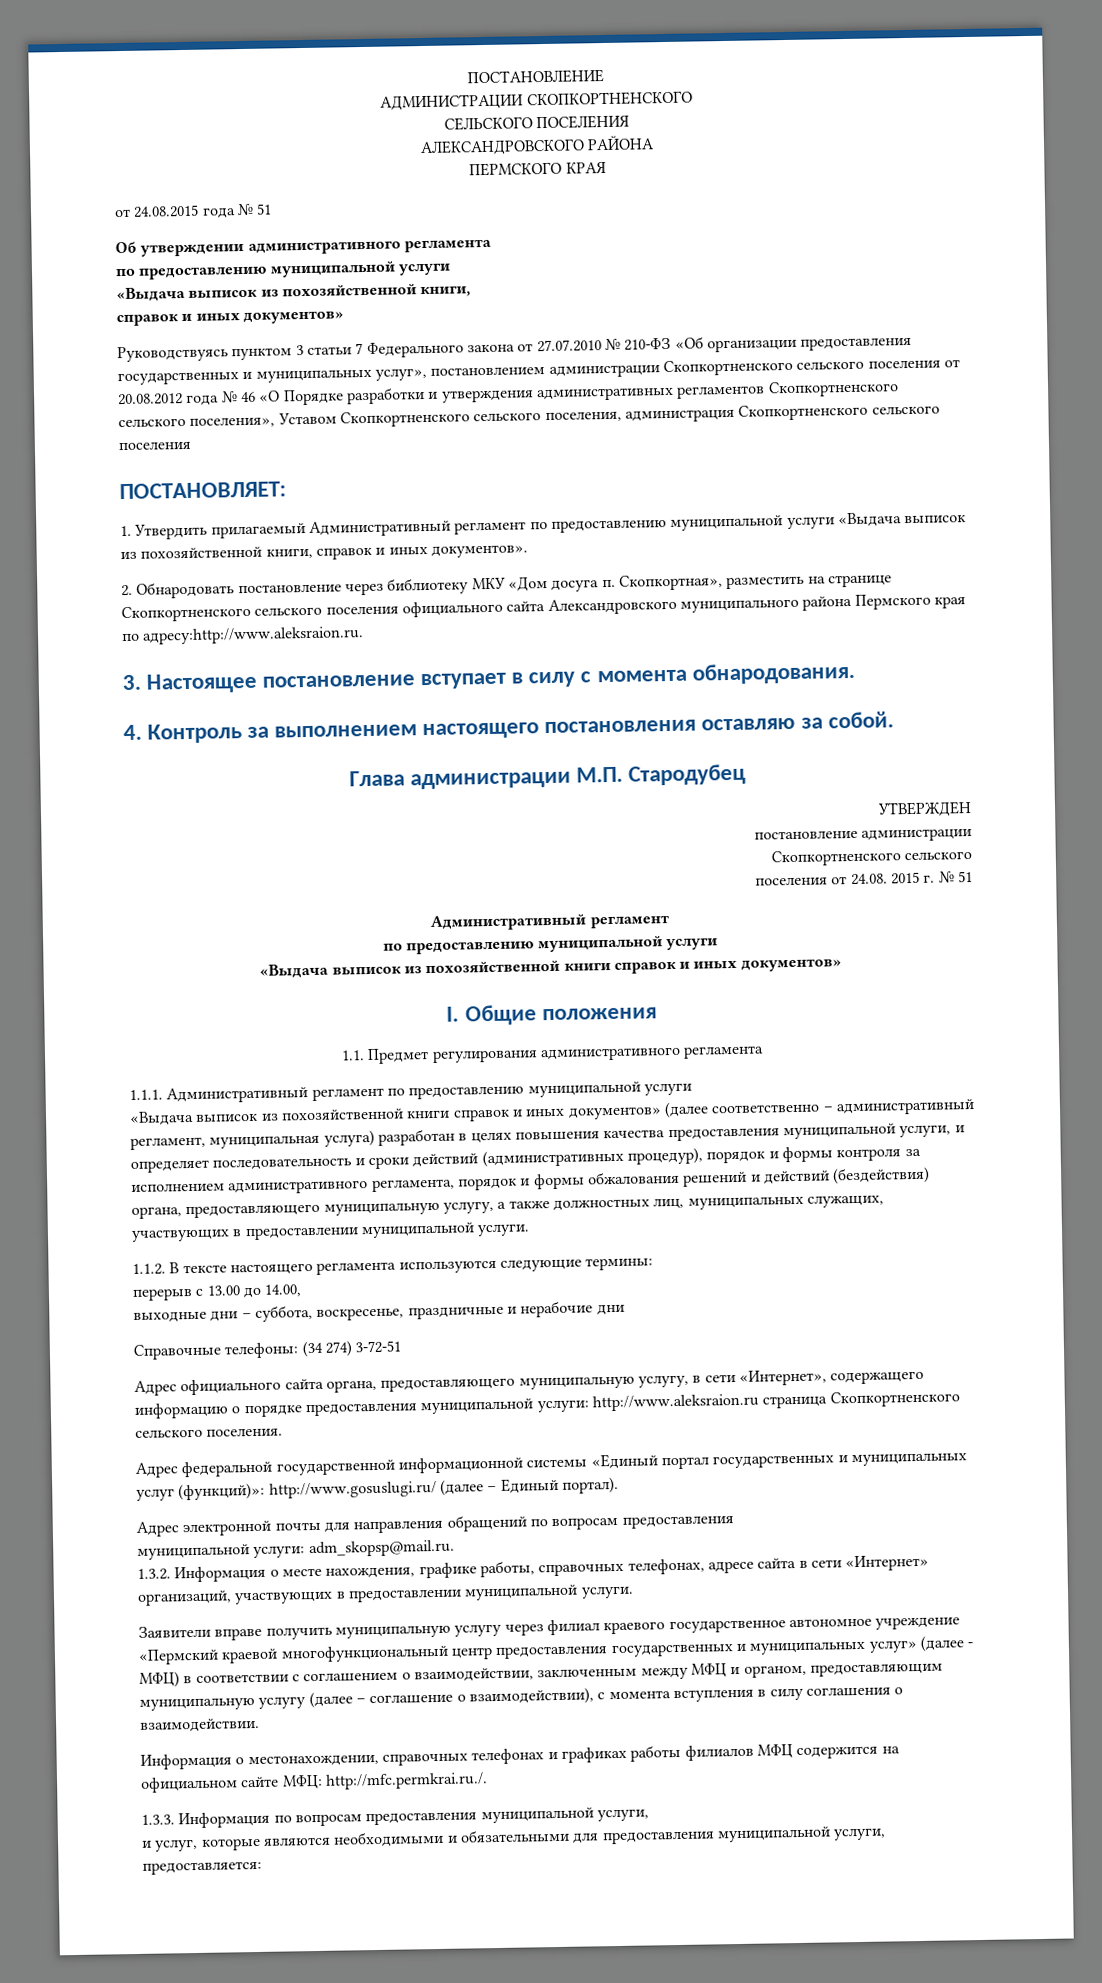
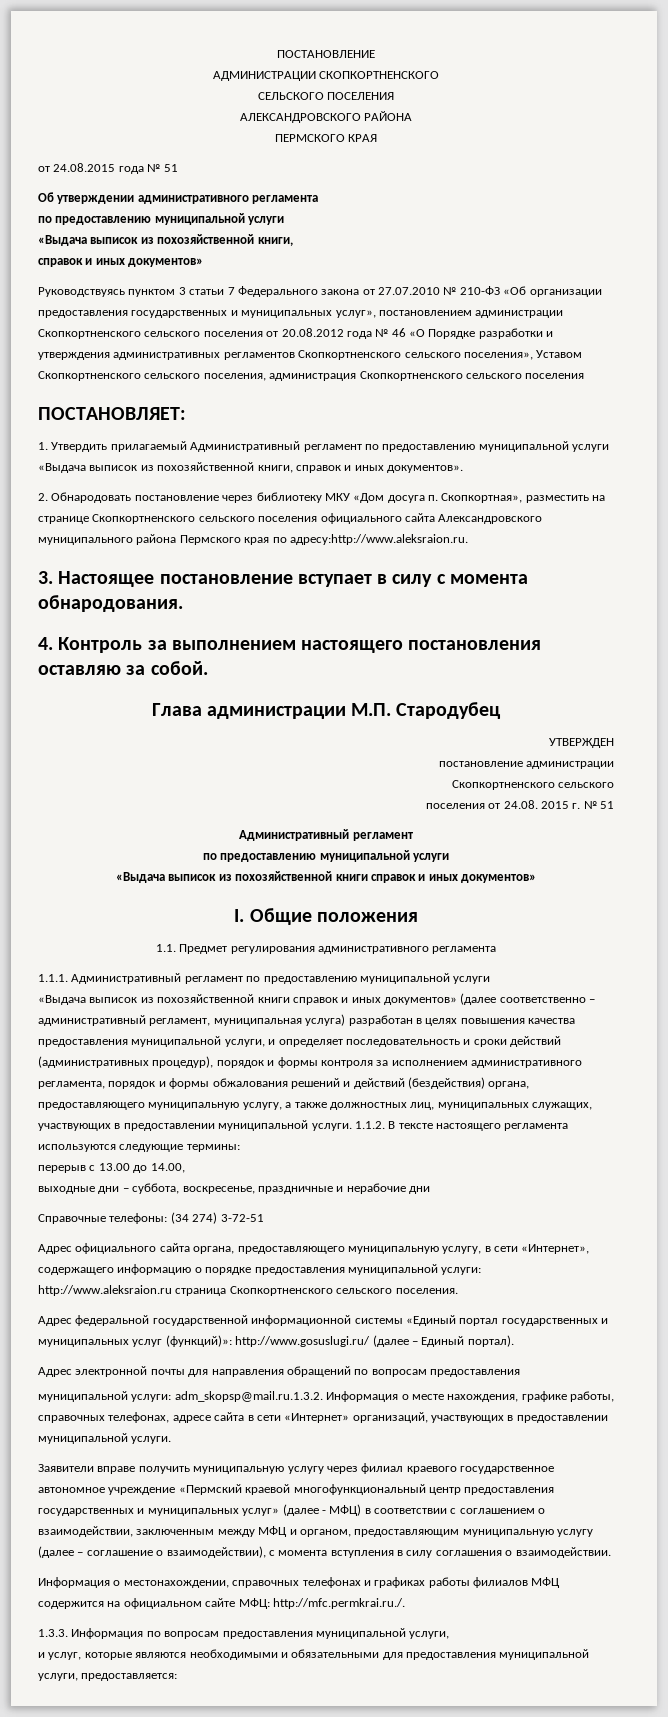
- «Выдача выписок из похозяйственной книги справок и иных документов» (далее соответственно – административный регламент, муниципальная услуга) разработан в целях повышения качества предоставления муниципальной услуги, и определяет последовательность и сроки действий (административных процедур), порядок и формы контроля за исполнением административного регламента, порядок и формы обжалования решений и действий (бездействия) органа, предоставляющего муниципальную услугу, а также должностных лиц, муниципальных служащих, участвующих в предоставлении муниципальной услуги.
- 1.1.2. В тексте настоящего регламента используются следующие термины:
+ «Выдача выписок из похозяйственной книги справок и иных документов» (далее соответственно – административный регламент, муниципальная услуга) разработан в целях повышения качества предоставления муниципальной услуги, и определяет последовательность и сроки действий (административных процедур), порядок и формы контроля за исполнением административного регламента, порядок и формы обжалования решений и действий (бездействия) органа, предоставляющего муниципальную услугу, а также должностных лиц, муниципальных служащих, участвующих в предоставлении муниципальной услуги. 1.1.2. В тексте настоящего регламента используются следующие термины:
- муниципальной услуги: adm_skopsp@mail.ru.
- 1.3.2. Информация о месте нахождения, графике работы, справочных телефонах, адресе сайта в сети «Интернет» организаций, участвующих в предоставлении муниципальной услуги.
+ муниципальной услуги: adm_skopsp@mail.ru.1.3.2. Информация о месте нахождения, графике работы, справочных телефонах, адресе сайта в сети «Интернет» организаций, участвующих в предоставлении муниципальной услуги.

